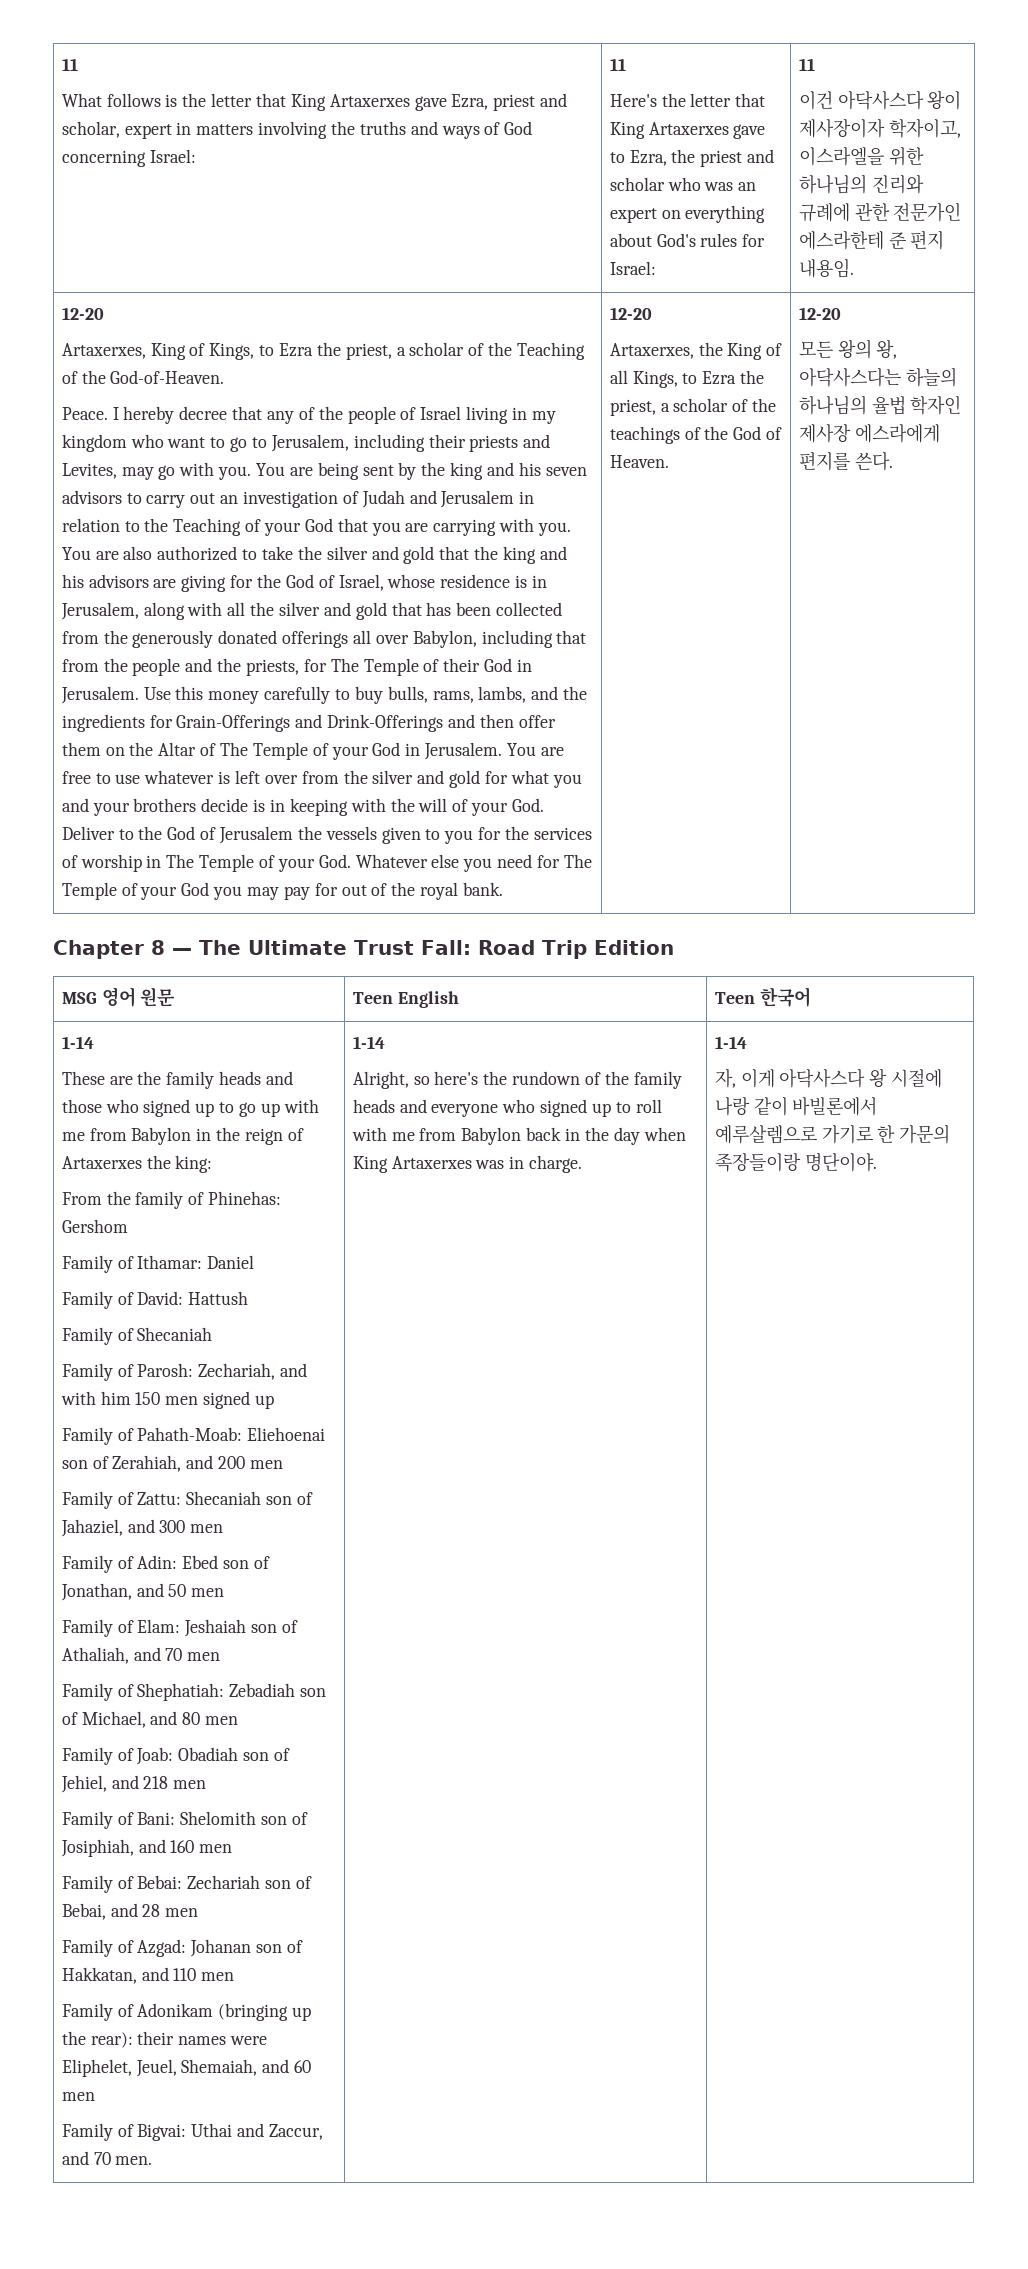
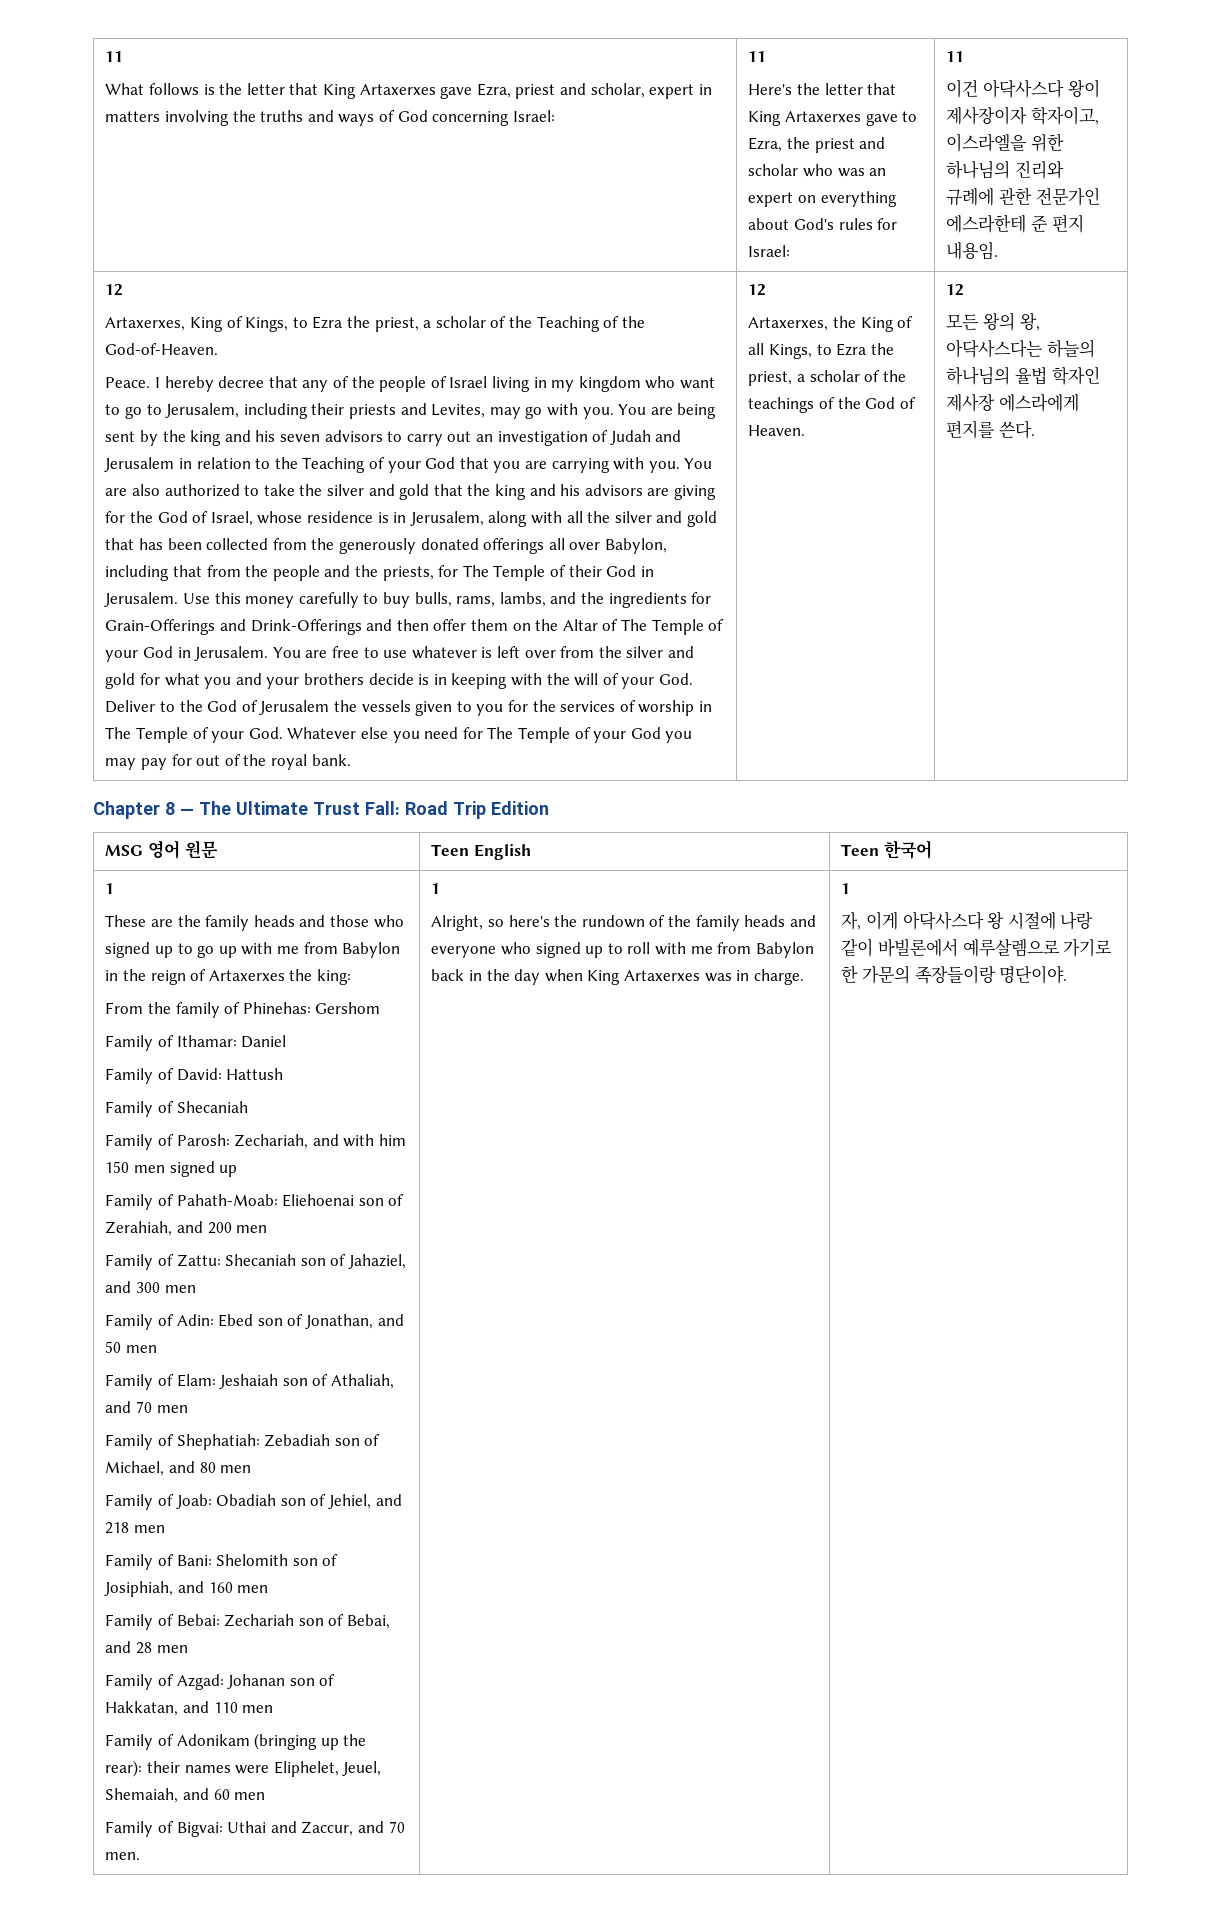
  이건 아닥사스다 왕이 제사장이자 학자이고, 이스라엘을 위한 하나님의 진리와 규례에 관한 전문가인 에스라한테 준 편지 내용임.
- 12-20
+ 12
- You are free to use whatever is left over from the silver and gold for what you and your brothers decide is in keeping with the will of your God. Deliver to the God of Jerusalem the vessels given to you for the services of worship in The Temple of your God. Whatever else you need for The Temple of your God you may pay for out of the royal bank. | 12-20
+ You are free to use whatever is left over from the silver and gold for what you and your brothers decide is in keeping with the will of your God. Deliver to the God of Jerusalem the vessels given to you for the services of worship in The Temple of your God. Whatever else you need for The Temple of your God you may pay for out of the royal bank. | 12
- Artaxerxes, the King of all Kings, to Ezra the priest, a scholar of the teachings of the God of Heaven. | 12-20
+ Artaxerxes, the King of all Kings, to Ezra the priest, a scholar of the teachings of the God of Heaven. | 12
  MSG 영어 원문 | Teen English | Teen 한국어
- 1-14
+ 1
- Family of Bigvai: Uthai and Zaccur, and 70 men. | 1-14
+ Family of Bigvai: Uthai and Zaccur, and 70 men. | 1
- Alright, so here's the rundown of the family heads and everyone who signed up to roll with me from Babylon back in the day when King Artaxerxes was in charge. | 1-14
+ Alright, so here's the rundown of the family heads and everyone who signed up to roll with me from Babylon back in the day when King Artaxerxes was in charge. | 1

